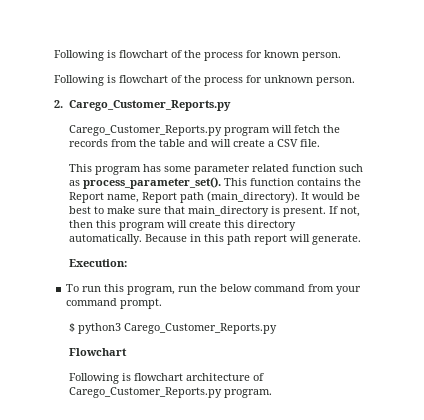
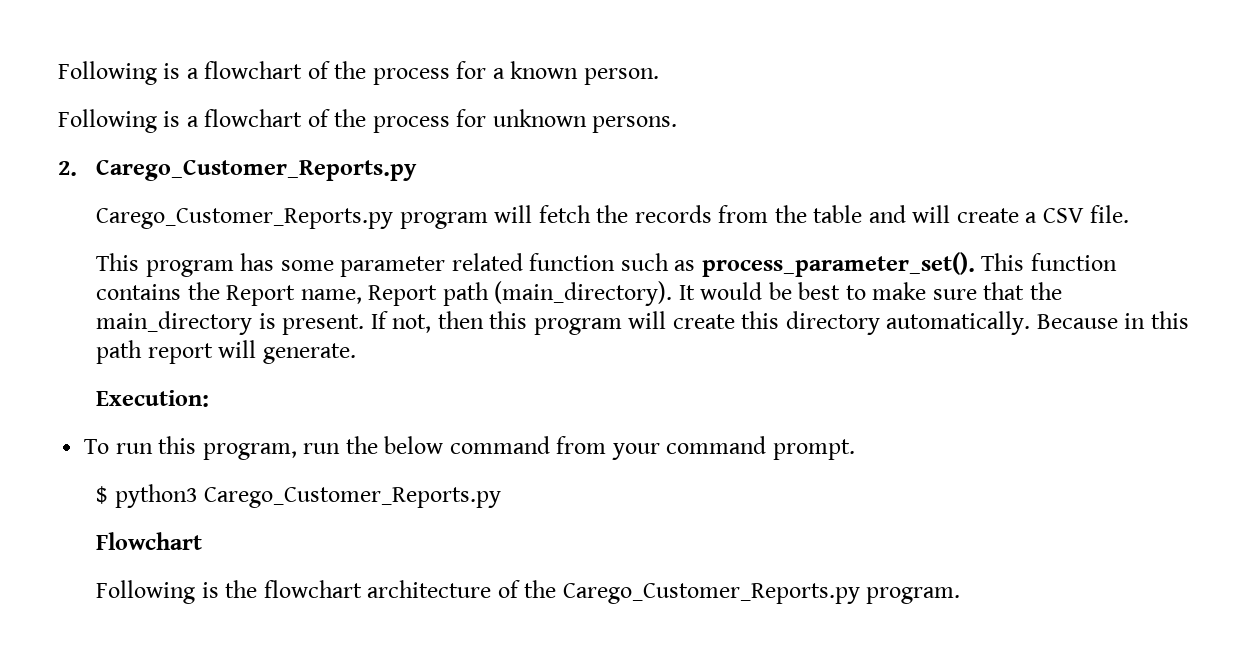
- Following is flowchart of the process for known person.
+ Following is a flowchart of the process for a known person.
- Following is flowchart of the process for unknown person.
+ Following is a flowchart of the process for unknown persons.
- It would be best to make sure that main_directory is present.
+ It would be best to make sure that the main_directory is present.
- Following is flowchart architecture of Carego_Customer_Reports.py program.
+ Following is the flowchart architecture of the Carego_Customer_Reports.py program.

